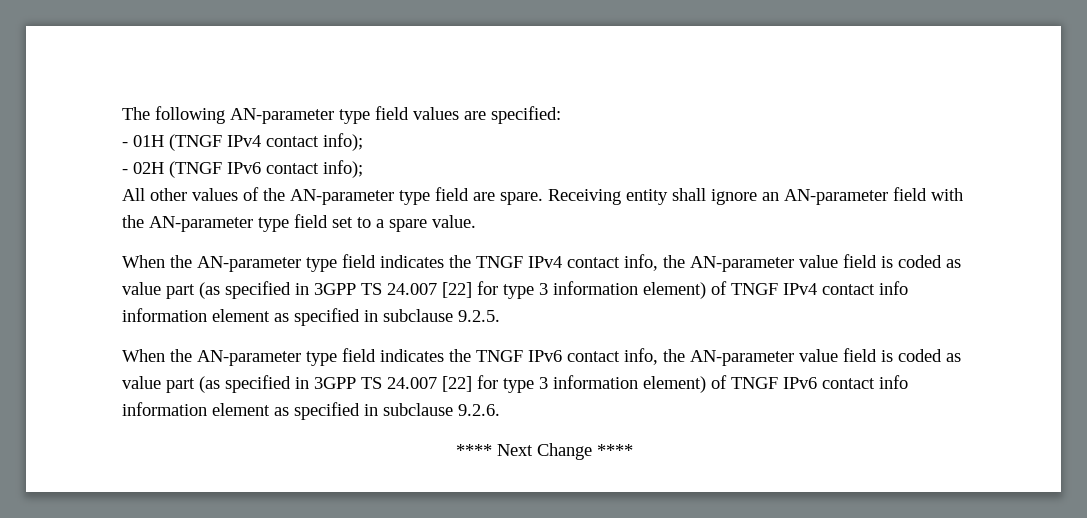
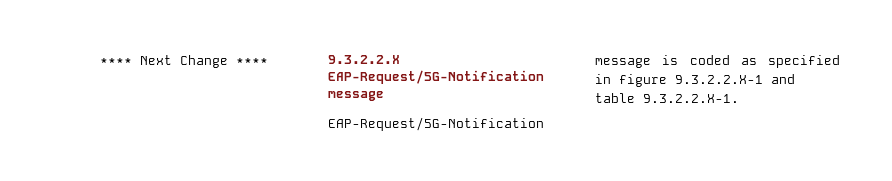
- The following AN-parameter type field values are specified:
- - 01H (TNGF IPv4 contact info);
- - 02H (TNGF IPv6 contact info);
- All other values of the AN-parameter type field are spare. Receiving entity shall ignore an AN-parameter field with the AN-parameter type field set to a spare value.
- When the AN-parameter type field indicates the TNGF IPv4 contact info, the AN-parameter value field is coded as value part (as specified in 3GPP TS 24.007 [22] for type 3 information element) of TNGF IPv4 contact info information element as specified in subclause 9.2.5.
- When the AN-parameter type field indicates the TNGF IPv6 contact info, the AN-parameter value field is coded as value part (as specified in 3GPP TS 24.007 [22] for type 3 information element) of TNGF IPv6 contact info information element as specified in subclause 9.2.6.
  **** Next Change ****
+ 9.3.2.2.X EAP-Request/5G-Notification message
+ EAP-Request/5G-Notification message is coded as specified in figure 9.3.2.2.X-1 and table 9.3.2.2.X-1.

